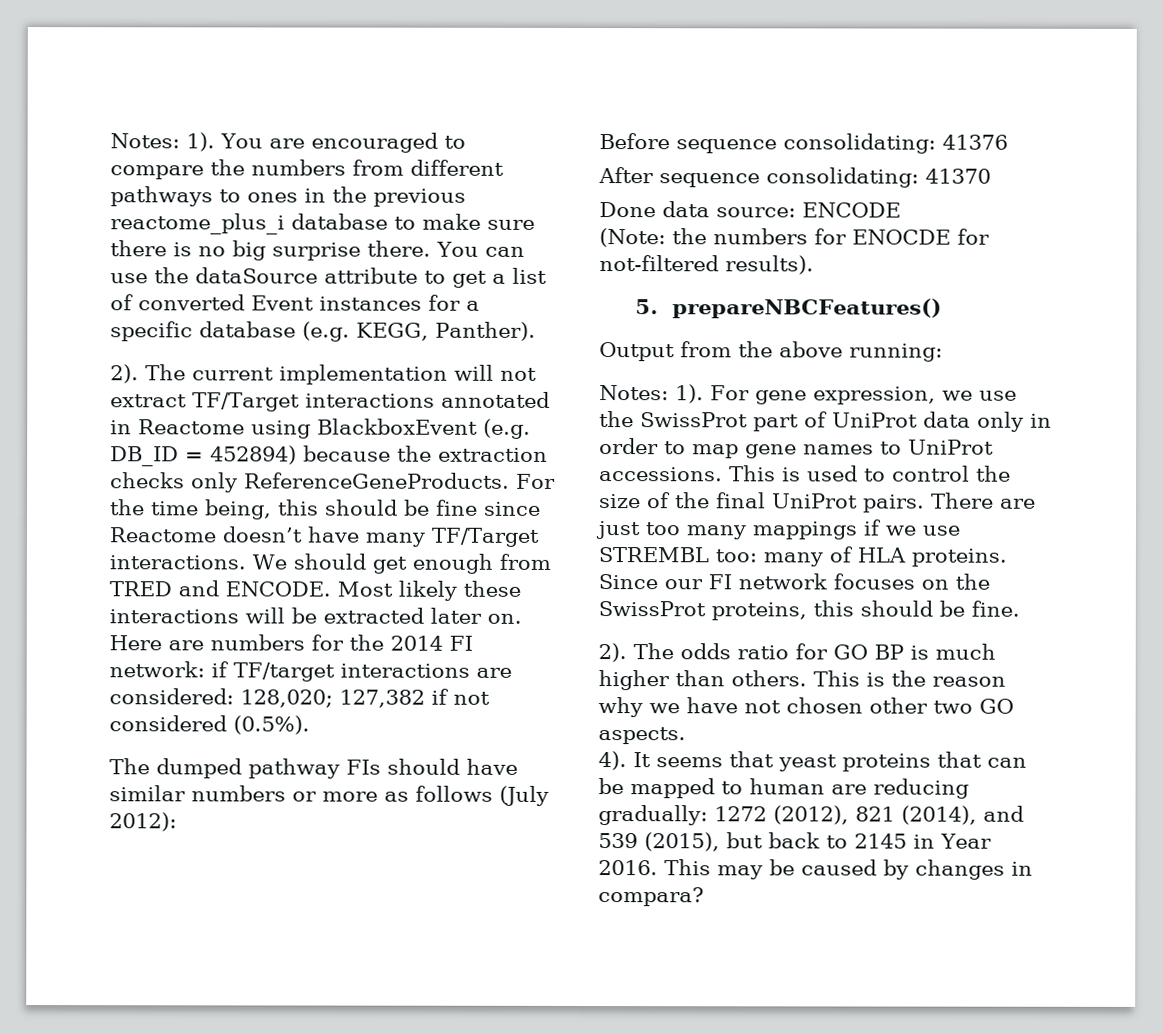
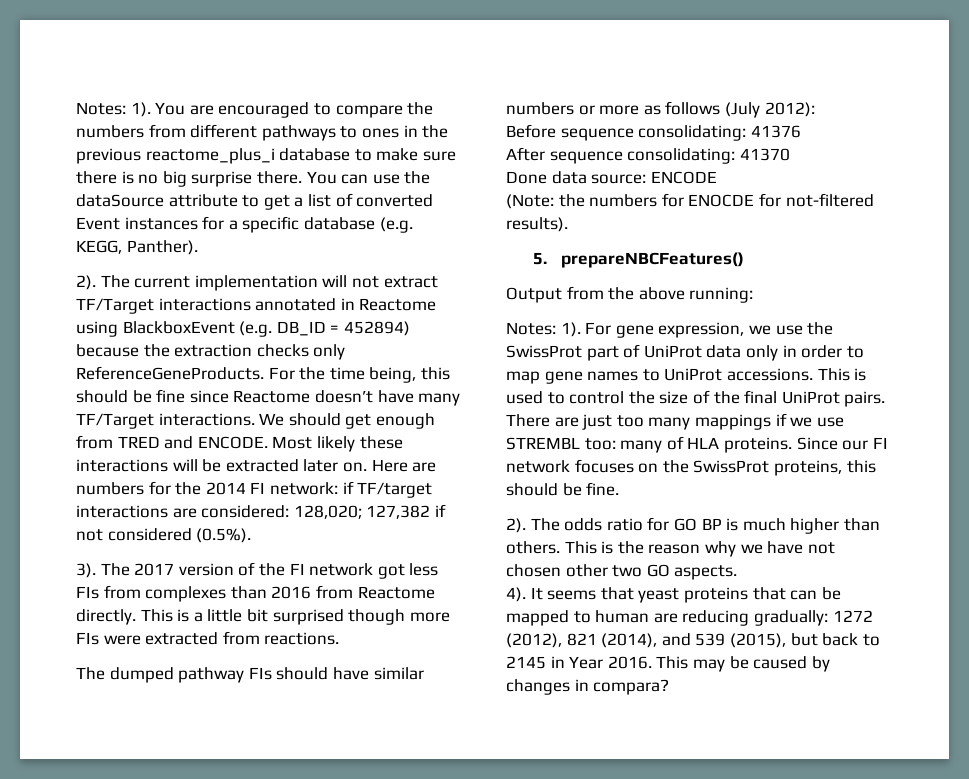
+ 3). The 2017 version of the FI network got less FIs from complexes than 2016 from Reactome directly. This is a little bit surprised though more FIs were extracted from reactions.

